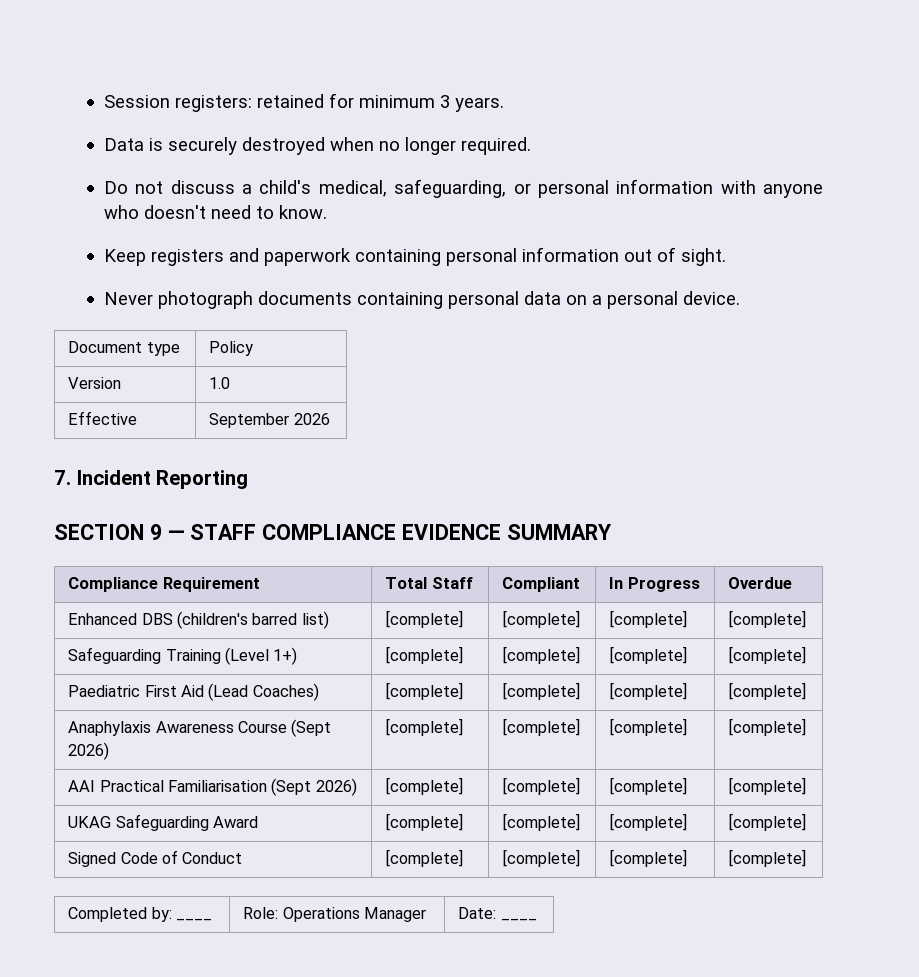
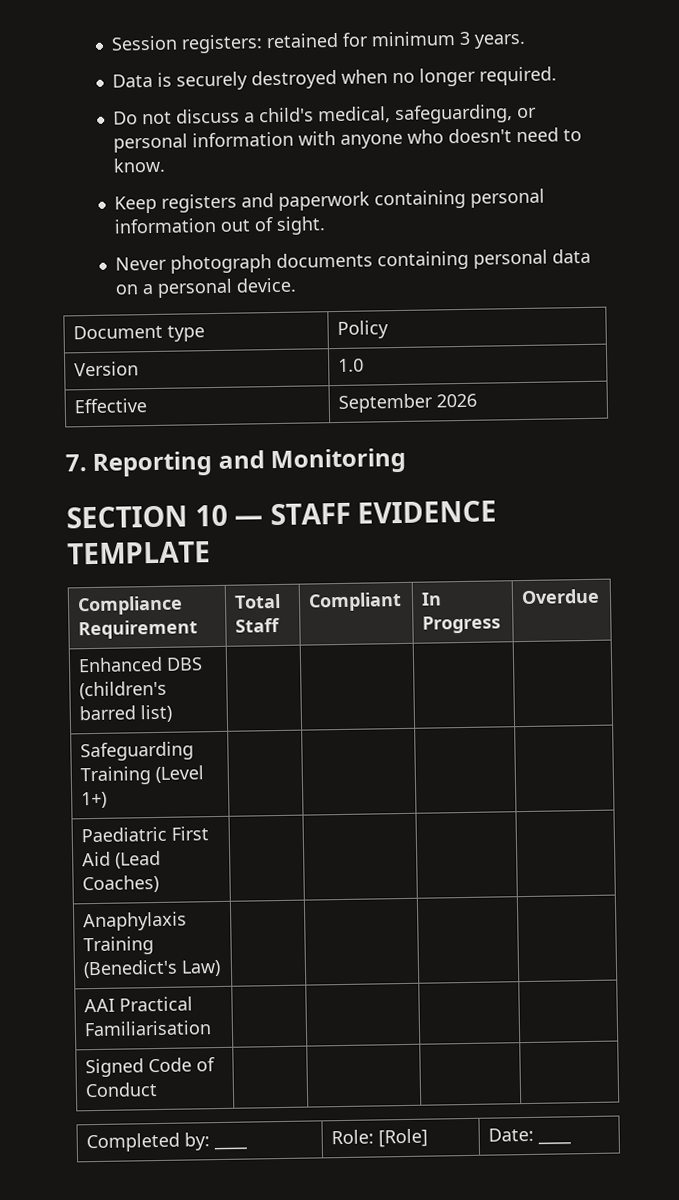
- 7. Incident Reporting
+ 7. Reporting and Monitoring
- SECTION 9 — STAFF COMPLIANCE EVIDENCE SUMMARY
+ SECTION 10 — STAFF EVIDENCE TEMPLATE
- Enhanced DBS (children's barred list) | [complete] | [complete] | [complete] | [complete]
+ Enhanced DBS (children's barred list) | | | |
- Safeguarding Training (Level 1+) | [complete] | [complete] | [complete] | [complete]
+ Safeguarding Training (Level 1+) | | | |
- Paediatric First Aid (Lead Coaches) | [complete] | [complete] | [complete] | [complete]
- Anaphylaxis Awareness Course (Sept 2026) | [complete] | [complete] | [complete] | [complete]
- AAI Practical Familiarisation (Sept 2026) | [complete] | [complete] | [complete] | [complete]
- UKAG Safeguarding Award | [complete] | [complete] | [complete] | [complete]
+ Paediatric First Aid (Lead Coaches) | | | |
+ Anaphylaxis Training (Benedict's Law) | | | |
+ AAI Practical Familiarisation | | | |
- Signed Code of Conduct | [complete] | [complete] | [complete] | [complete]
+ Signed Code of Conduct | | | |
- Completed by: ____ | Role: Operations Manager | Date: ____
+ Completed by: ____ | Role: [Role] | Date: ____

